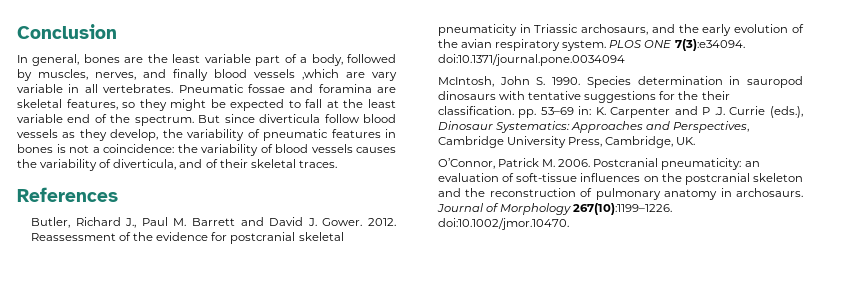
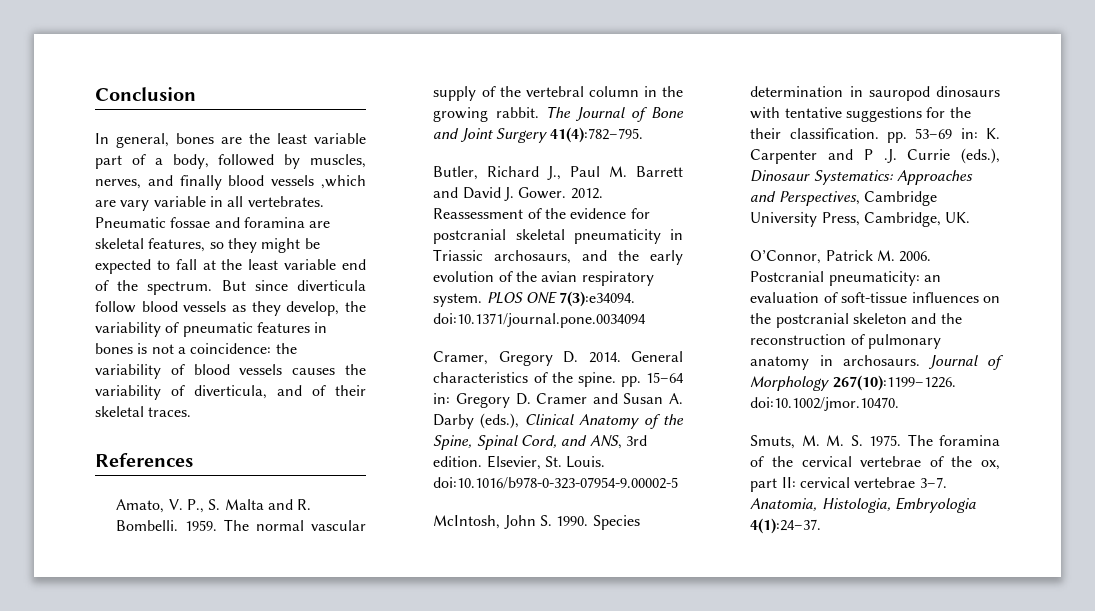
+ Amato, V. P., S. Malta and R. Bombelli. 1959. The normal vascular supply of the vertebral column in the growing rabbit. The Journal of Bone and Joint Surgery 41(4):782–795.
+ Cramer, Gregory D. 2014. General characteristics of the spine. pp. 15–64 in: Gregory D. Cramer and Susan A. Darby (eds.), Clinical Anatomy of the Spine, Spinal Cord, and ANS, 3rd edition. Elsevier, St. Louis. doi:10.1016/b978-0-323-07954-9.00002-5
+ Smuts, M. M. S. 1975. The foramina of the cervical vertebrae of the ox, part II: cervical vertebrae 3–7. Anatomia, Histologia, Embryologia 4(1):24–37.

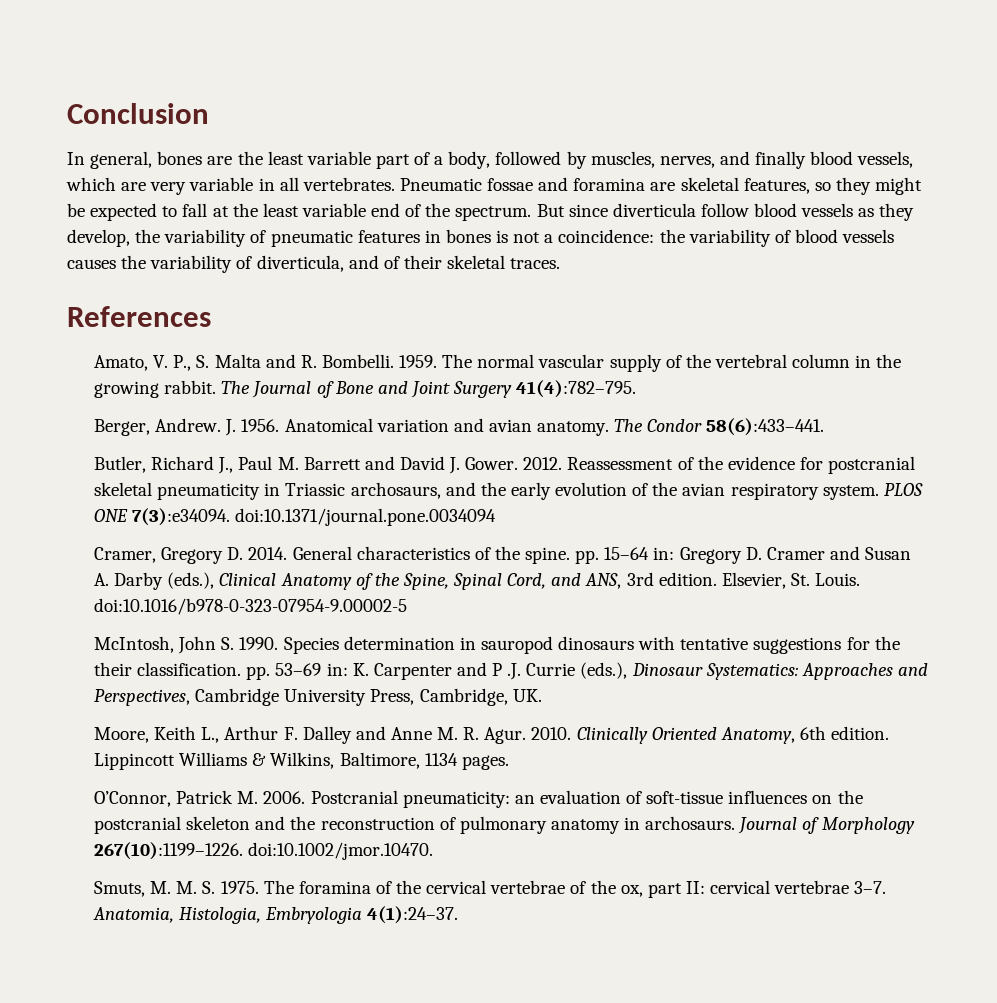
- In general, bones are the least variable part of a body, followed by muscles, nerves, and finally blood vessels ,which are vary variable in all vertebrates.
+ In general, bones are the least variable part of a body, followed by muscles, nerves, and finally blood vessels, which are very variable in all vertebrates.
+ Berger, Andrew. J. 1956. Anatomical variation and avian anatomy. The Condor 58(6):433–441.
+ Moore, Keith L., Arthur F. Dalley and Anne M. R. Agur. 2010. Clinically Oriented Anatomy, 6th edition. Lippincott Williams & Wilkins, Baltimore, 1134 pages.

